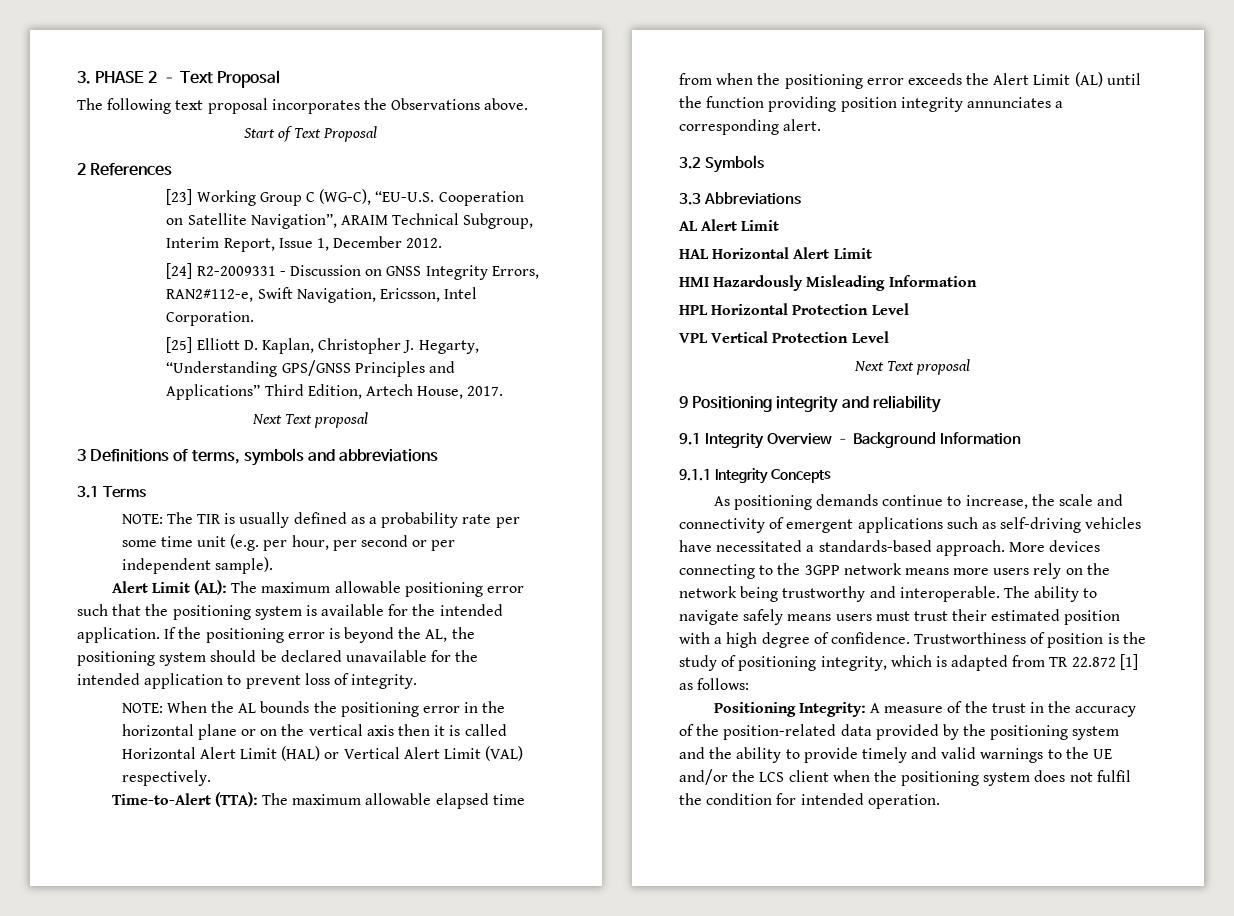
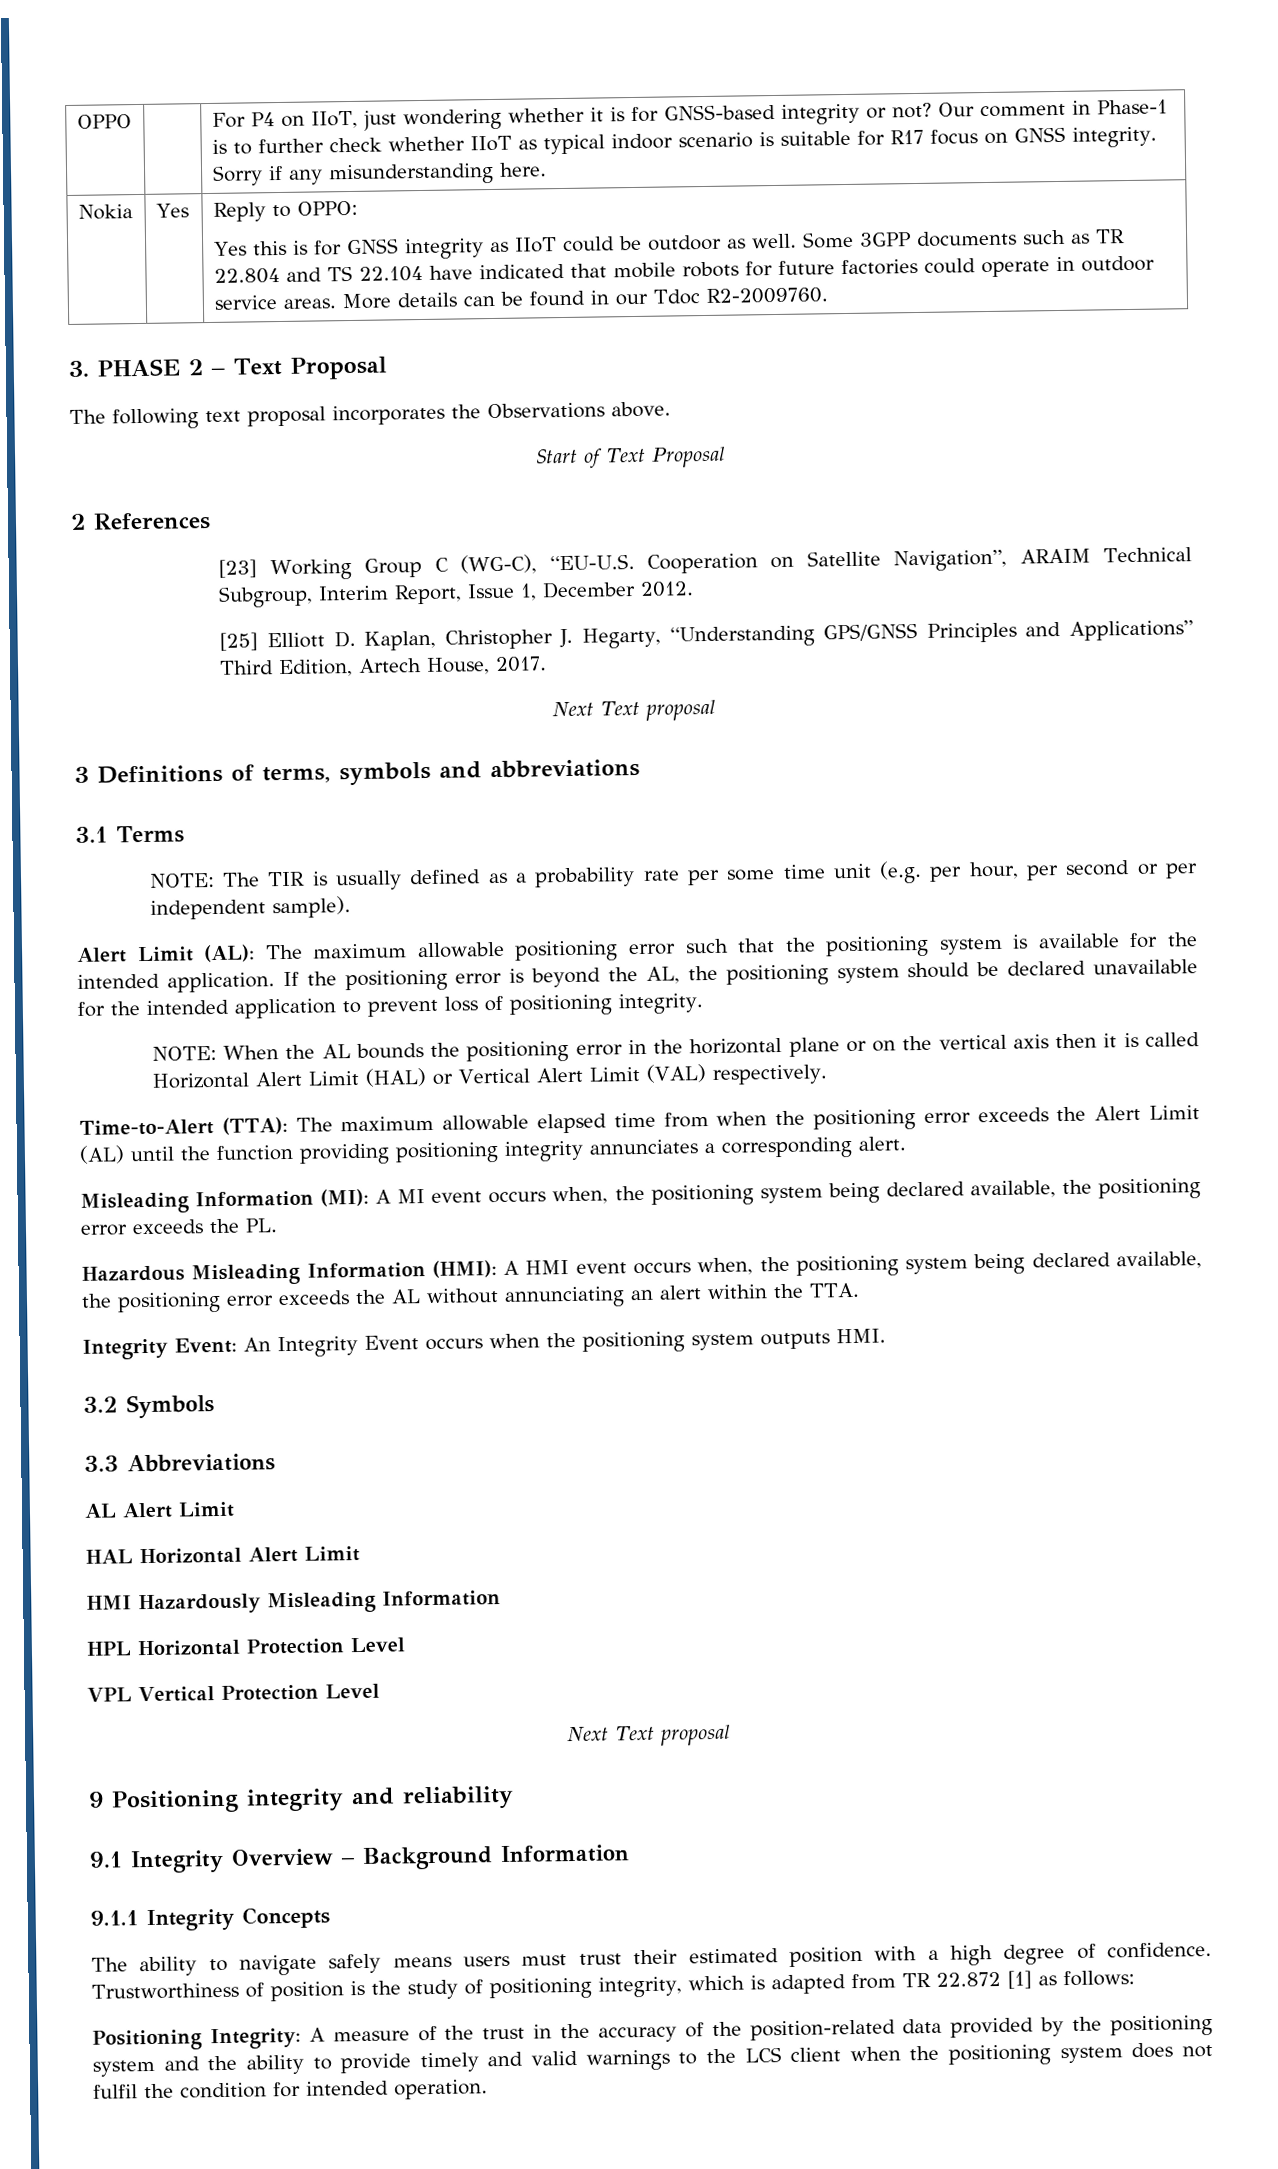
+ OPPO | | For P4 on IIoT, just wondering whether it is for GNSS-based integrity or not? Our comment in Phase-1 is to further check whether IIoT as typical indoor scenario is suitable for R17 focus on GNSS integrity. Sorry if any misunderstanding here.
+ Nokia | Yes | Reply to OPPO:
+ Yes this is for GNSS integrity as IIoT could be outdoor as well. Some 3GPP documents such as TR 22.804 and TS 22.104 have indicated that mobile robots for future factories could operate in outdoor service areas. More details can be found in our Tdoc R2-2009760.
- [24] R2-2009331 - Discussion on GNSS Integrity Errors, RAN2#112-e, Swift Navigation, Ericsson, Intel Corporation.
- If the positioning error is beyond the AL, the positioning system should be declared unavailable for the intended application to prevent loss of integrity.
+ If the positioning error is beyond the AL, the positioning system should be declared unavailable for the intended application to prevent loss of positioning integrity.
- Time-to-Alert (TTA): The maximum allowable elapsed time from when the positioning error exceeds the Alert Limit (AL) until the function providing position integrity annunciates a corresponding alert.
+ Time-to-Alert (TTA): The maximum allowable elapsed time from when the positioning error exceeds the Alert Limit (AL) until the function providing positioning integrity annunciates a corresponding alert.
+ Misleading Information (MI): A MI event occurs when, the positioning system being declared available, the positioning error exceeds the PL.
+ Hazardous Misleading Information (HMI): A HMI event occurs when, the positioning system being declared available, the positioning error exceeds the AL without annunciating an alert within the TTA.
+ Integrity Event: An Integrity Event occurs when the positioning system outputs HMI.
- As positioning demands continue to increase, the scale and connectivity of emergent applications such as self-driving vehicles have necessitated a standards-based approach. More devices connecting to the 3GPP network means more users rely on the network being trustworthy and interoperable.
- Positioning Integrity: A measure of the trust in the accuracy of the position-related data provided by the positioning system and the ability to provide timely and valid warnings to the UE and/or the LCS client when the positioning system does not fulfil the condition for intended operation.
+ Positioning Integrity: A measure of the trust in the accuracy of the position-related data provided by the positioning system and the ability to provide timely and valid warnings to the LCS client when the positioning system does not fulfil the condition for intended operation.

